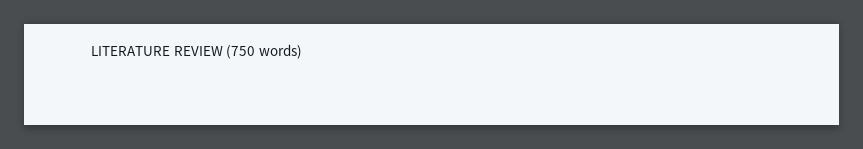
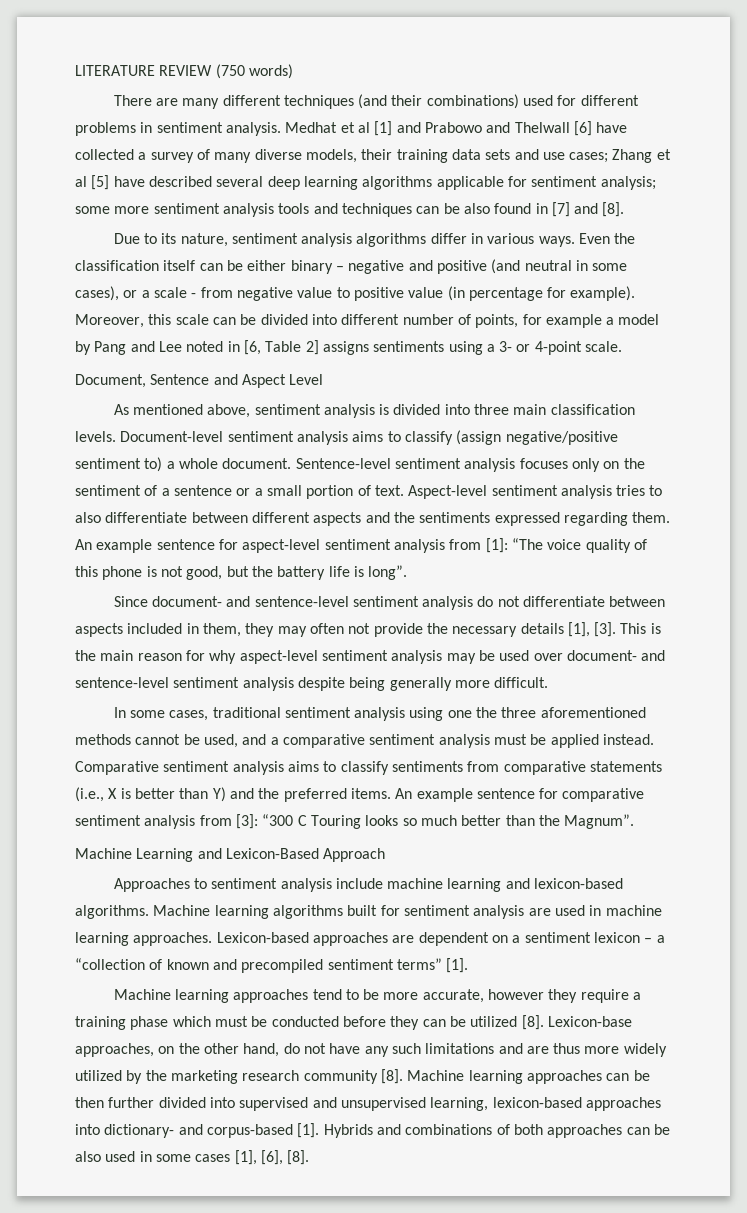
+ There are many different techniques (and their combinations) used for different problems in sentiment analysis. Medhat et al [1] and Prabowo and Thelwall [6] have collected a survey of many diverse models, their training data sets and use cases; Zhang et al [5] have described several deep learning algorithms applicable for sentiment analysis; some more sentiment analysis tools and techniques can be also found in [7] and [8].
+ Due to its nature, sentiment analysis algorithms differ in various ways. Even the classification itself can be either binary – negative and positive (and neutral in some cases), or a scale - from negative value to positive value (in percentage for example). Moreover, this scale can be divided into different number of points, for example a model by Pang and Lee noted in [6, Table 2] assigns sentiments using a 3- or 4-point scale.
+ Document, Sentence and Aspect Level
+ As mentioned above, sentiment analysis is divided into three main classification levels. Document-level sentiment analysis aims to classify (assign negative/positive sentiment to) a whole document. Sentence-level sentiment analysis focuses only on the sentiment of a sentence or a small portion of text. Aspect-level sentiment analysis tries to also differentiate between different aspects and the sentiments expressed regarding them. An example sentence for aspect-level sentiment analysis from [1]: “The voice quality of this phone is not good, but the battery life is long”.
+ Since document- and sentence-level sentiment analysis do not differentiate between aspects included in them, they may often not provide the necessary details [1], [3]. This is the main reason for why aspect-level sentiment analysis may be used over document- and sentence-level sentiment analysis despite being generally more difficult.
+ In some cases, traditional sentiment analysis using one the three aforementioned methods cannot be used, and a comparative sentiment analysis must be applied instead. Comparative sentiment analysis aims to classify sentiments from comparative statements (i.e., X is better than Y) and the preferred items. An example sentence for comparative sentiment analysis from [3]: “300 C Touring looks so much better than the Magnum”.
+ Machine Learning and Lexicon-Based Approach
+ Approaches to sentiment analysis include machine learning and lexicon-based algorithms. Machine learning algorithms built for sentiment analysis are used in machine learning approaches. Lexicon-based approaches are dependent on a sentiment lexicon – a “collection of known and precompiled sentiment terms” [1].
+ Machine learning approaches tend to be more accurate, however they require a training phase which must be conducted before they can be utilized [8]. Lexicon-base approaches, on the other hand, do not have any such limitations and are thus more widely utilized by the marketing research community [8]. Machine learning approaches can be then further divided into supervised and unsupervised learning, lexicon-based approaches into dictionary- and corpus-based [1]. Hybrids and combinations of both approaches can be also used in some cases [1], [6], [8].

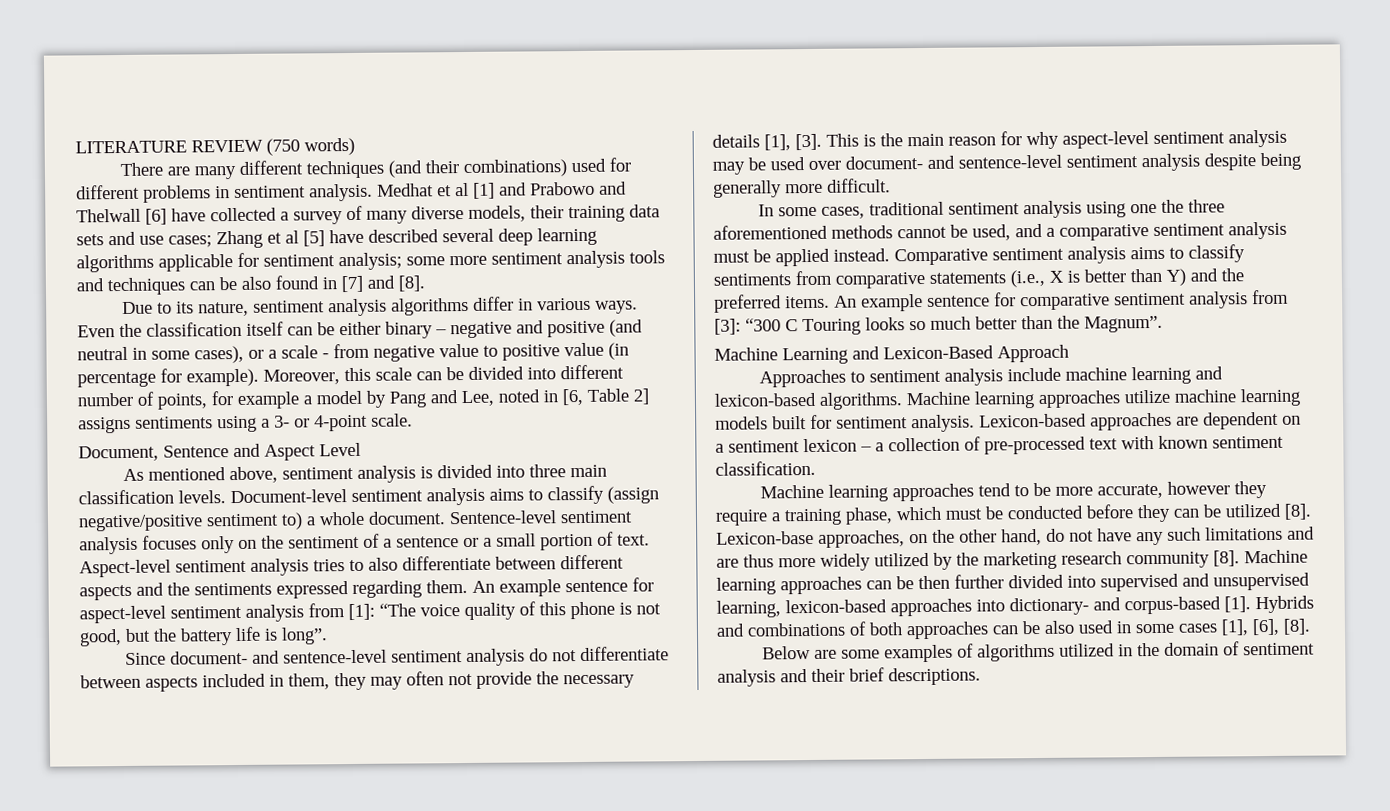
- Moreover, this scale can be divided into different number of points, for example a model by Pang and Lee noted in [6, Table 2] assigns sentiments using a 3- or 4-point scale.
+ Moreover, this scale can be divided into different number of points, for example a model by Pang and Lee, noted in [6, Table 2] assigns sentiments using a 3- or 4-point scale.
- Machine learning algorithms built for sentiment analysis are used in machine learning approaches.
+ Machine learning approaches utilize machine learning models built for sentiment analysis.
- Lexicon-based approaches are dependent on a sentiment lexicon – a “collection of known and precompiled sentiment terms” [1].
+ Lexicon-based approaches are dependent on a sentiment lexicon – a collection of pre-processed text with known sentiment classification.
- Machine learning approaches tend to be more accurate, however they require a training phase which must be conducted before they can be utilized [8].
+ Machine learning approaches tend to be more accurate, however they require a training phase, which must be conducted before they can be utilized [8].
+ Below are some examples of algorithms utilized in the domain of sentiment analysis and their brief descriptions.

